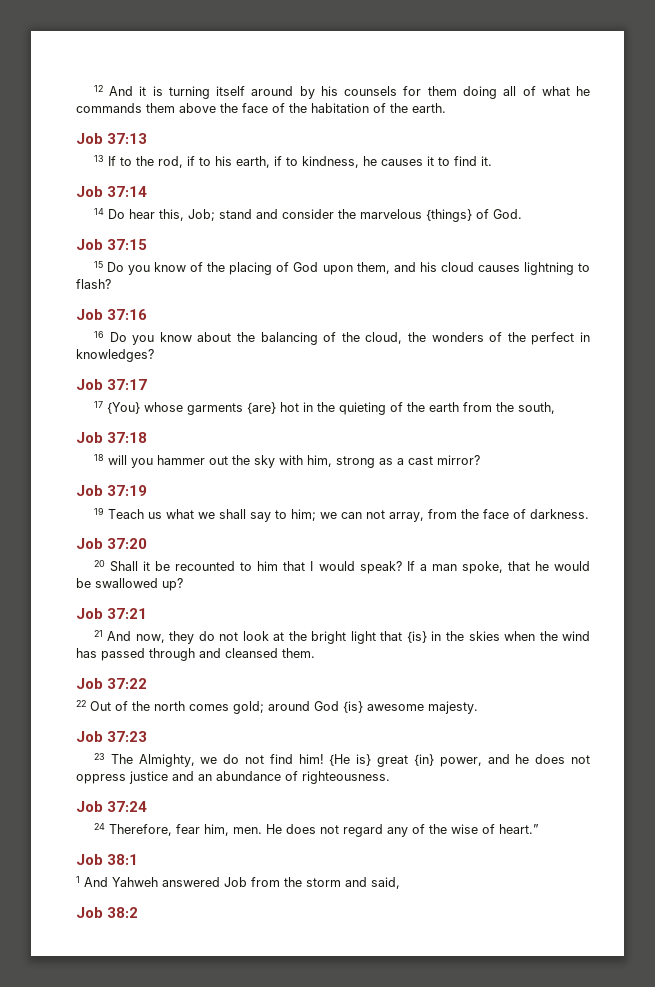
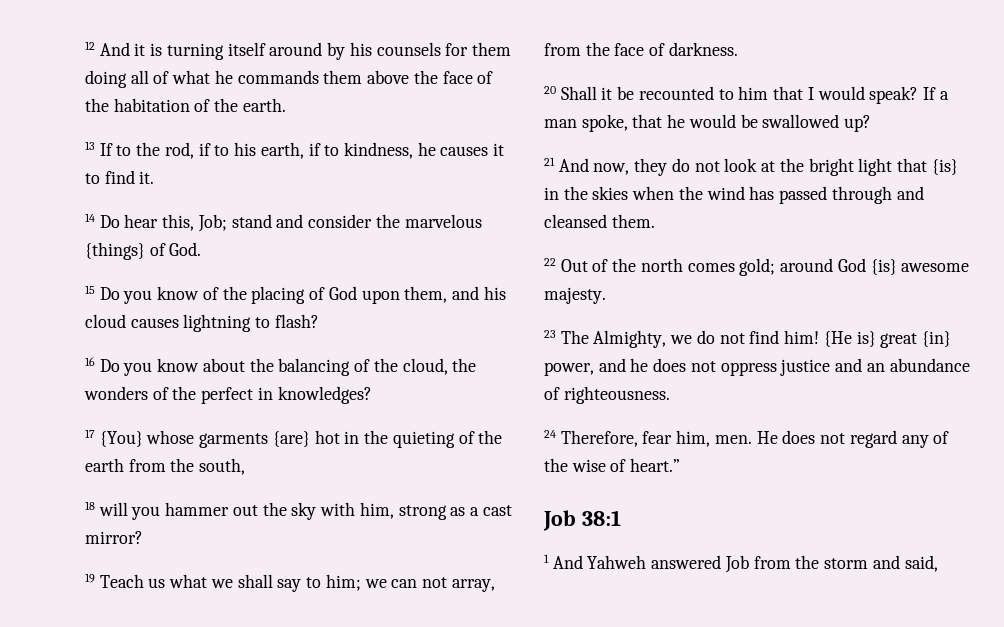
- Job 37:13
- Job 37:14
- Job 37:15
- Job 37:16
- Job 37:17
- Job 37:18
- Job 37:19
- Job 37:20
- Job 37:21
- Job 37:22
- Job 37:23
- Job 37:24
- Job 38:2

